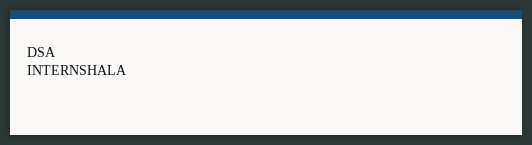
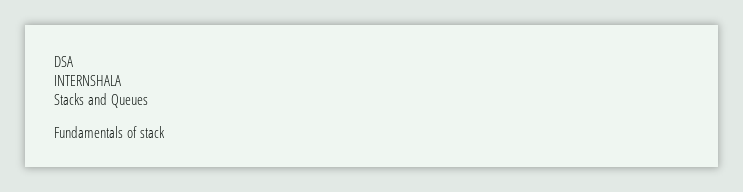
+ Stacks and Queues
+ Fundamentals of stack

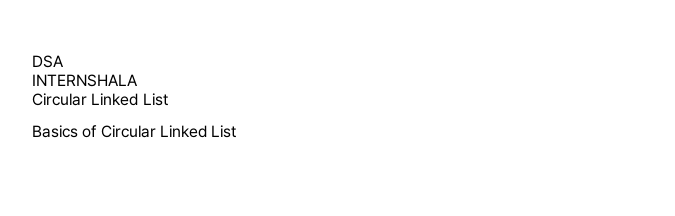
  INTERNSHALA
- Stacks and Queues
- Fundamentals of stack
+ Circular Linked List
+ Basics of Circular Linked List

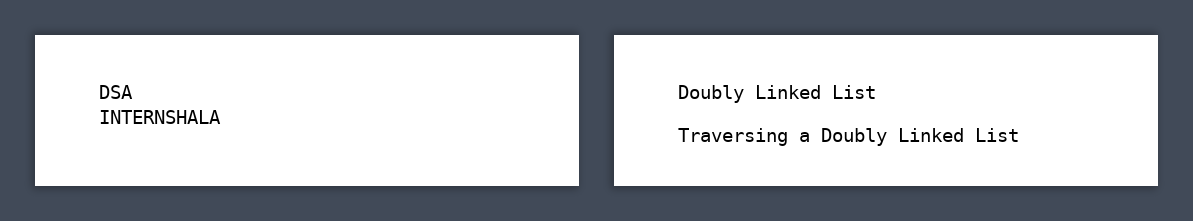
  INTERNSHALA
- Circular Linked List
+ Doubly Linked List
- Basics of Circular Linked List
+ Traversing a Doubly Linked List

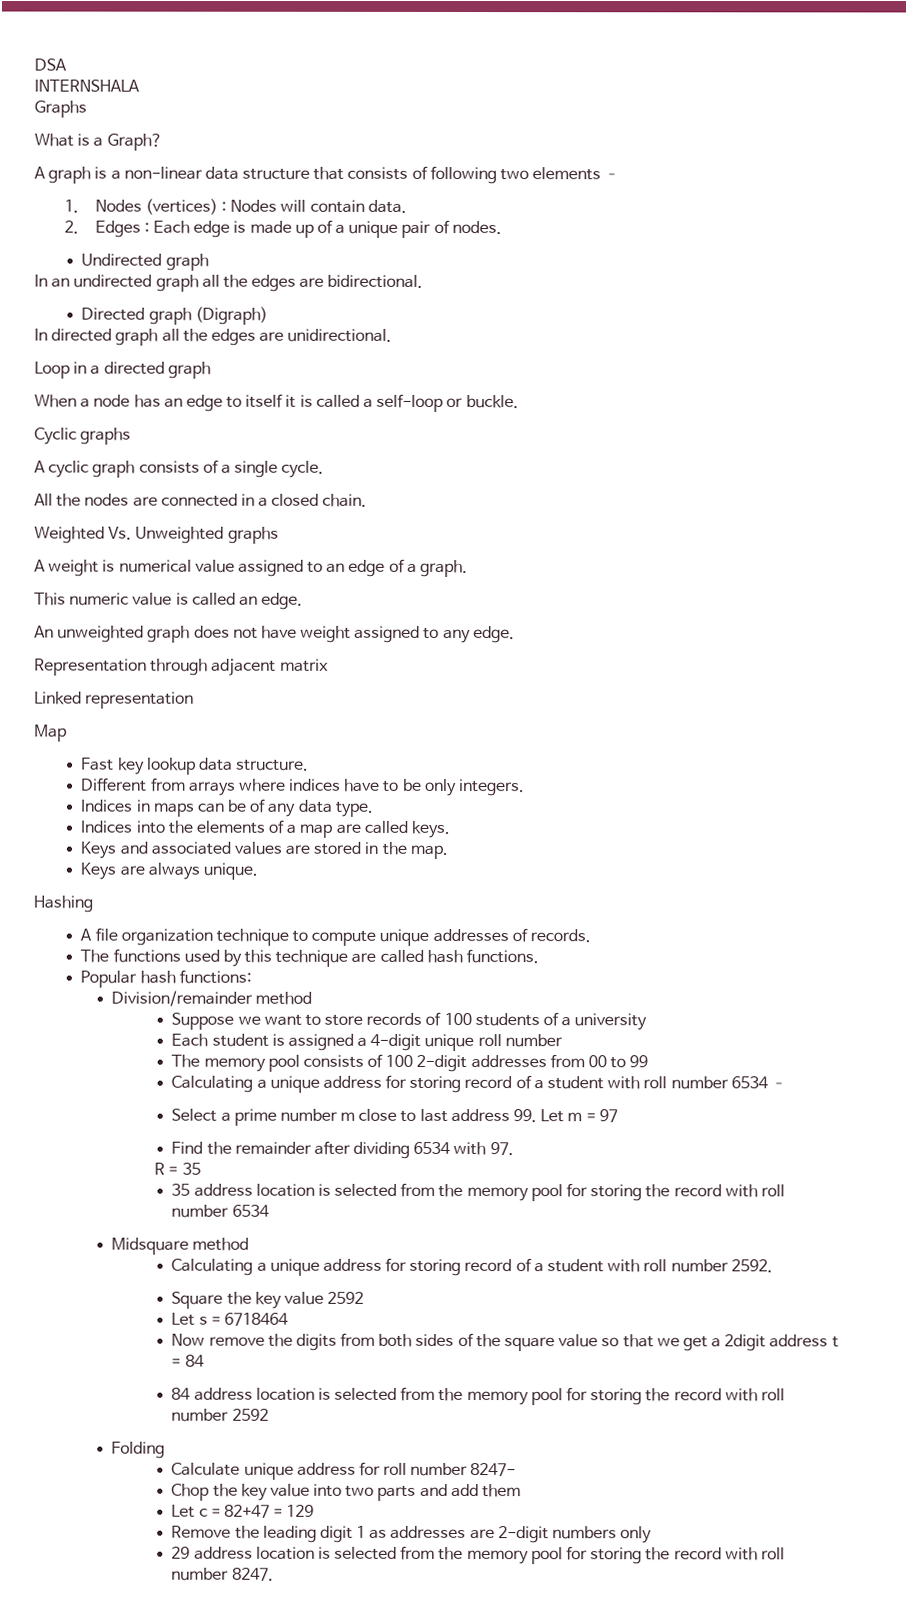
  INTERNSHALA
- Doubly Linked List
- Traversing a Doubly Linked List
+ Graphs
+ What is a Graph?
+ A graph is a non-linear data structure that consists of following two elements –
+ 1. Nodes (vertices) : Nodes will contain data.
+ 2. Edges : Each edge is made up of a unique pair of nodes.
+ Undirected graph
+ In an undirected graph all the edges are bidirectional.
+ Directed graph (Digraph)
+ In directed graph all the edges are unidirectional.
+ Loop in a directed graph
+ When a node has an edge to itself it is called a self-loop or buckle.
+ Cyclic graphs
+ A cyclic graph consists of a single cycle.
+ All the nodes are connected in a closed chain.
+ Weighted Vs. Unweighted graphs
+ A weight is numerical value assigned to an edge of a graph.
+ This numeric value is called an edge.
+ An unweighted graph does not have weight assigned to any edge.
+ Representation through adjacent matrix
+ Linked representation
+ Map
+ Fast key lookup data structure.
+ Different from arrays where indices have to be only integers.
+ Indices in maps can be of any data type.
+ Indices into the elements of a map are called keys.
+ Keys and associated values are stored in the map.
+ Keys are always unique.
+ Hashing
+ A file organization technique to compute unique addresses of records.
+ The functions used by this technique are called hash functions.
+ Popular hash functions:
+ Division/remainder method
+ Suppose we want to store records of 100 students of a university
+ Each student is assigned a 4-digit unique roll number
+ The memory pool consists of 100 2-digit addresses from 00 to 99
+ Calculating a unique address for storing record of a student with roll number 6534 –
+ Select a prime number m close to last address 99. Let m = 97
+ Find the remainder after dividing 6534 with 97.
+ R = 35
+ 35 address location is selected from the memory pool for storing the record with roll number 6534
+ Midsquare method
+ Calculating a unique address for storing record of a student with roll number 2592.
+ Square the key value 2592
+ Let s = 6718464
+ Now remove the digits from both sides of the square value so that we get a 2digit address t = 84
+ 84 address location is selected from the memory pool for storing the record with roll number 2592
+ Folding
+ Calculate unique address for roll number 8247-
+ Chop the key value into two parts and add them
+ Let c = 82+47 = 129
+ Remove the leading digit 1 as addresses are 2-digit numbers only
+ 29 address location is selected from the memory pool for storing the record with roll number 8247.

